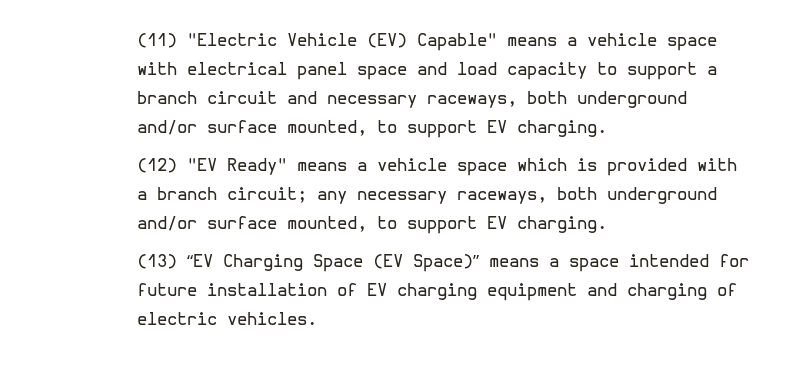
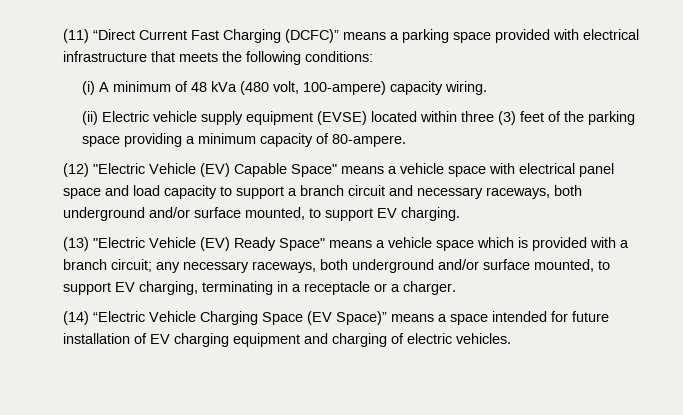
- (11) "Electric Vehicle (EV) Capable" means a vehicle space with electrical panel space and load capacity to support a branch circuit and necessary raceways, both underground and/or surface mounted, to support EV charging.
+ (11) “Direct Current Fast Charging (DCFC)” means a parking space provided with electrical infrastructure that meets the following conditions:
+ (i) A minimum of 48 kVa (480 volt, 100-ampere) capacity wiring.
+ (ii) Electric vehicle supply equipment (EVSE) located within three (3) feet of the parking space providing a minimum capacity of 80-ampere.
+ (12) "Electric Vehicle (EV) Capable Space" means a vehicle space with electrical panel space and load capacity to support a branch circuit and necessary raceways, both underground and/or surface mounted, to support EV charging.
- (12) "EV Ready" means a vehicle space which is provided with a branch circuit; any necessary raceways, both underground and/or surface mounted, to support EV charging.
- (13) “EV Charging Space (EV Space)” means a space intended for future installation of EV charging equipment and charging of electric vehicles.
+ (13) "Electric Vehicle (EV) Ready Space" means a vehicle space which is provided with a branch circuit; any necessary raceways, both underground and/or surface mounted, to support EV charging, terminating in a receptacle or a charger.
+ (14) “Electric Vehicle Charging Space (EV Space)” means a space intended for future installation of EV charging equipment and charging of electric vehicles.

